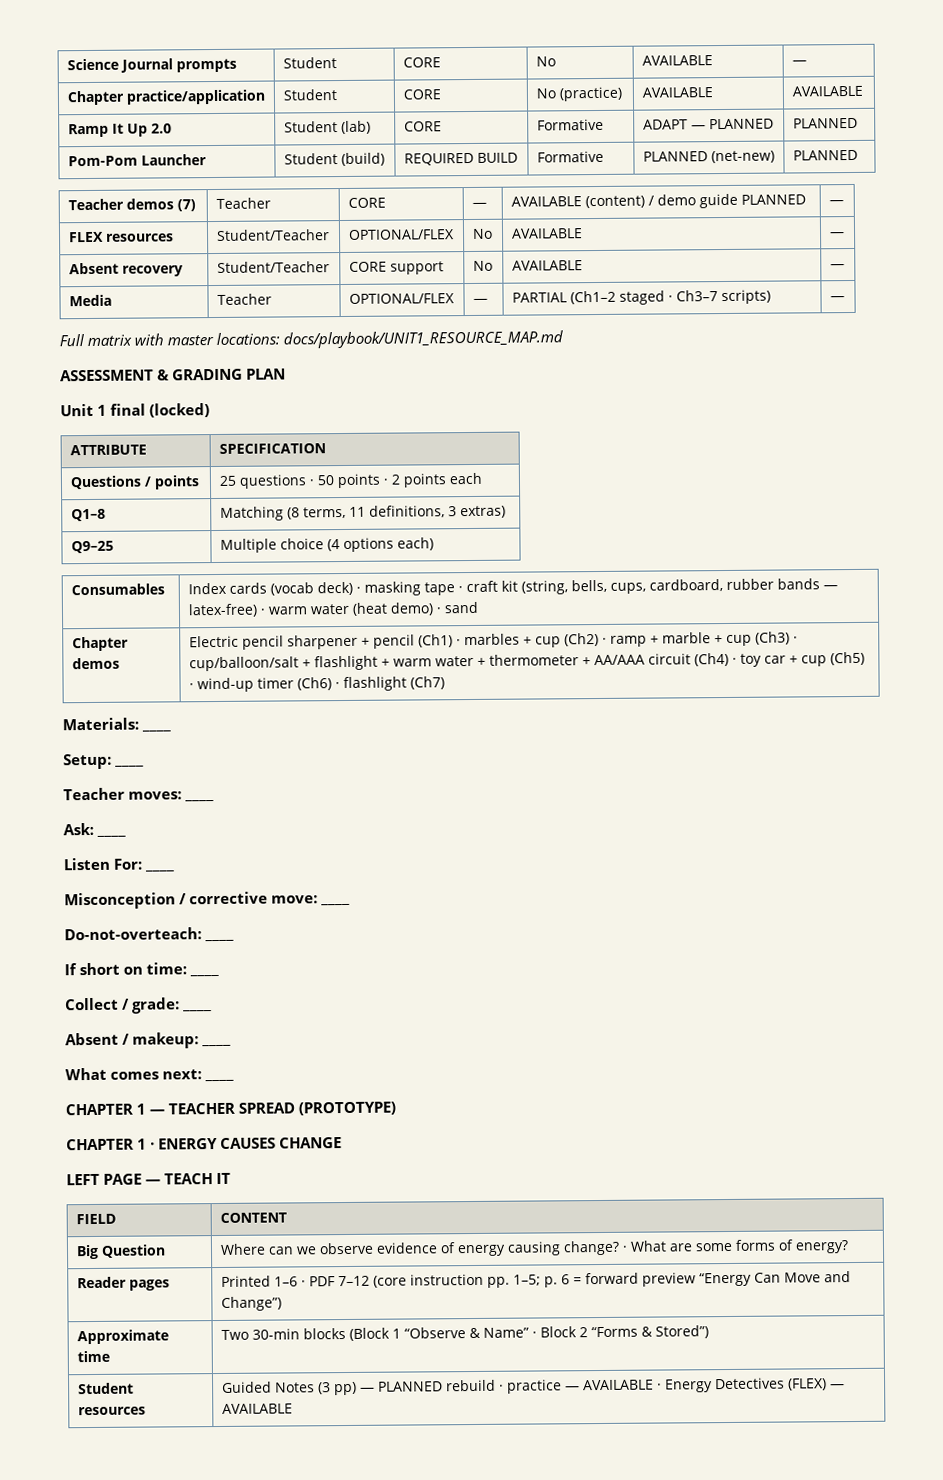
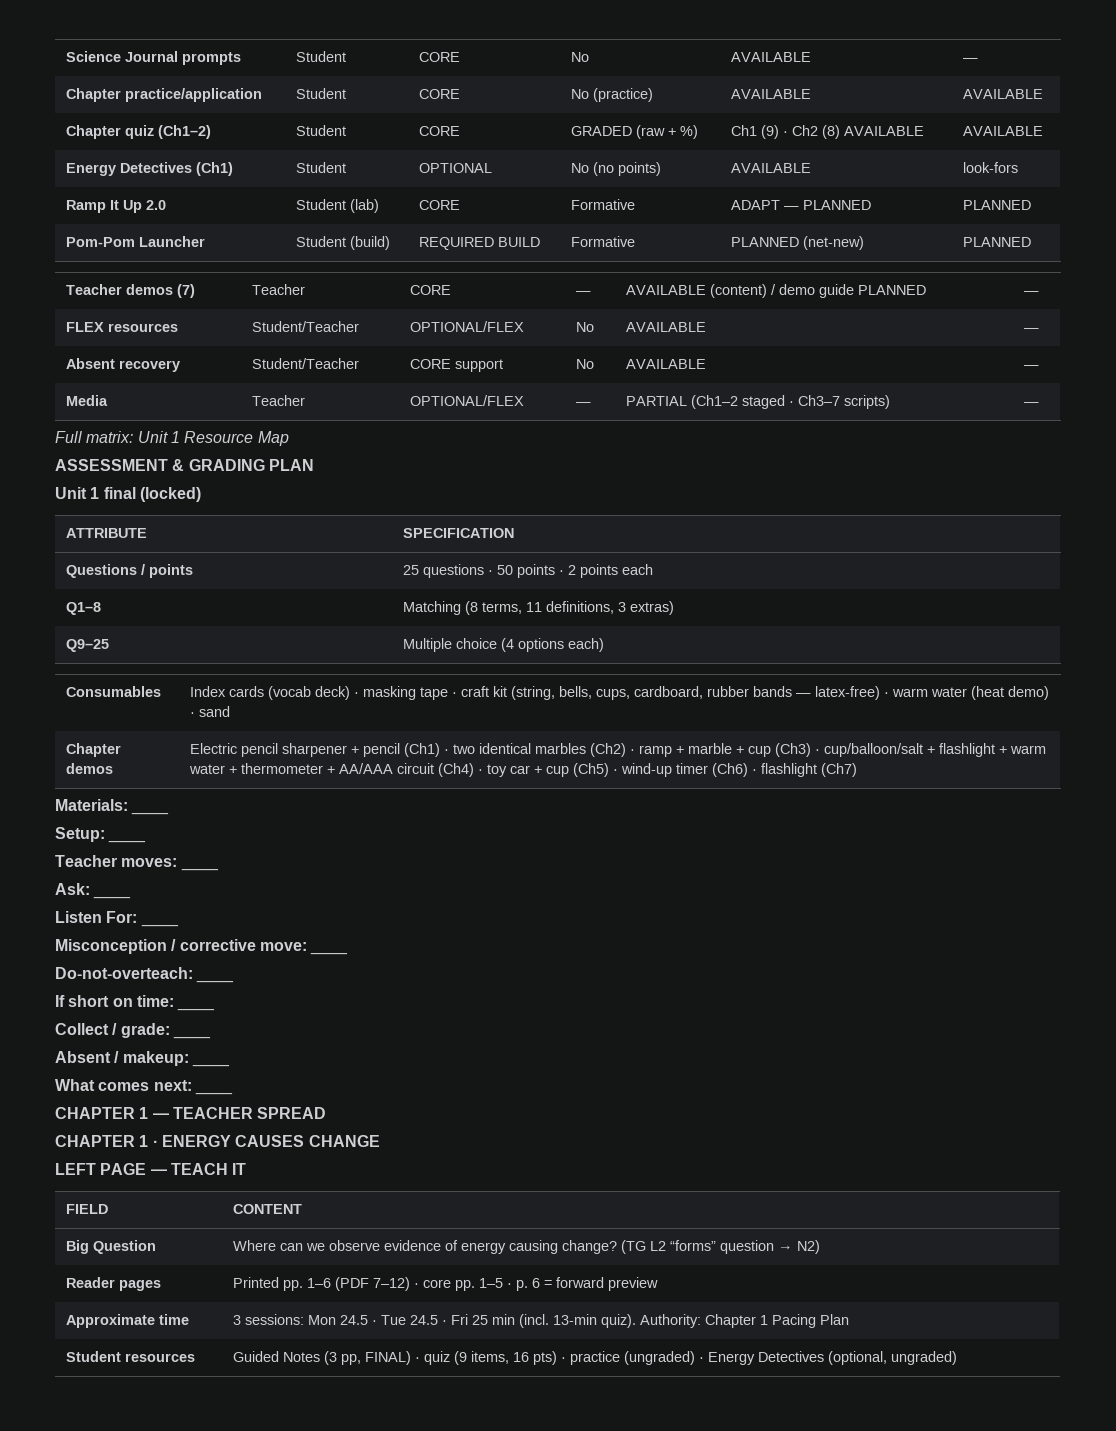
+ Chapter quiz (Ch1–2) | Student | CORE | GRADED (raw + %) | Ch1 (9) · Ch2 (8) AVAILABLE | AVAILABLE
+ Energy Detectives (Ch1) | Student | OPTIONAL | No (no points) | AVAILABLE | look-fors
- Full matrix with master locations: docs/playbook/UNIT1_RESOURCE_MAP.md
+ Full matrix: Unit 1 Resource Map
- Electric pencil sharpener + pencil (Ch1) · marbles + cup (Ch2) · ramp + marble + cup (Ch3) · cup/balloon/salt + flashlight + warm water + thermometer + AA/AAA circuit (Ch4) · toy car + cup (Ch5) · wind-up timer (Ch6) · flashlight (Ch7)
+ Electric pencil sharpener + pencil (Ch1) · two identical marbles (Ch2) · ramp + marble + cup (Ch3) · cup/balloon/salt + flashlight + warm water + thermometer + AA/AAA circuit (Ch4) · toy car + cup (Ch5) · wind-up timer (Ch6) · flashlight (Ch7)
- CHAPTER 1 — TEACHER SPREAD (PROTOTYPE)
+ CHAPTER 1 — TEACHER SPREAD
- Big Question | Where can we observe evidence of energy causing change? · What are some forms of energy?
- Reader pages | Printed 1–6 · PDF 7–12 (core instruction pp. 1–5; p. 6 = forward preview “Energy Can Move and Change”)
- Approximate time | Two 30-min blocks (Block 1 “Observe & Name” · Block 2 “Forms & Stored”)
+ Big Question | Where can we observe evidence of energy causing change? (TG L2 “forms” question → N2)
+ Reader pages | Printed pp. 1–6 (PDF 7–12) · core pp. 1–5 · p. 6 = forward preview
+ Approximate time | 3 sessions: Mon 24.5 · Tue 24.5 · Fri 25 min (incl. 13-min quiz). Authority: Chapter 1 Pacing Plan
- Student resources | Guided Notes (3 pp) — PLANNED rebuild · practice — AVAILABLE · Energy Detectives (FLEX) — AVAILABLE
+ Student resources | Guided Notes (3 pp, FINAL) · quiz (9 items, 16 pts) · practice (ungraded) · Energy Detectives (optional, ungraded)

